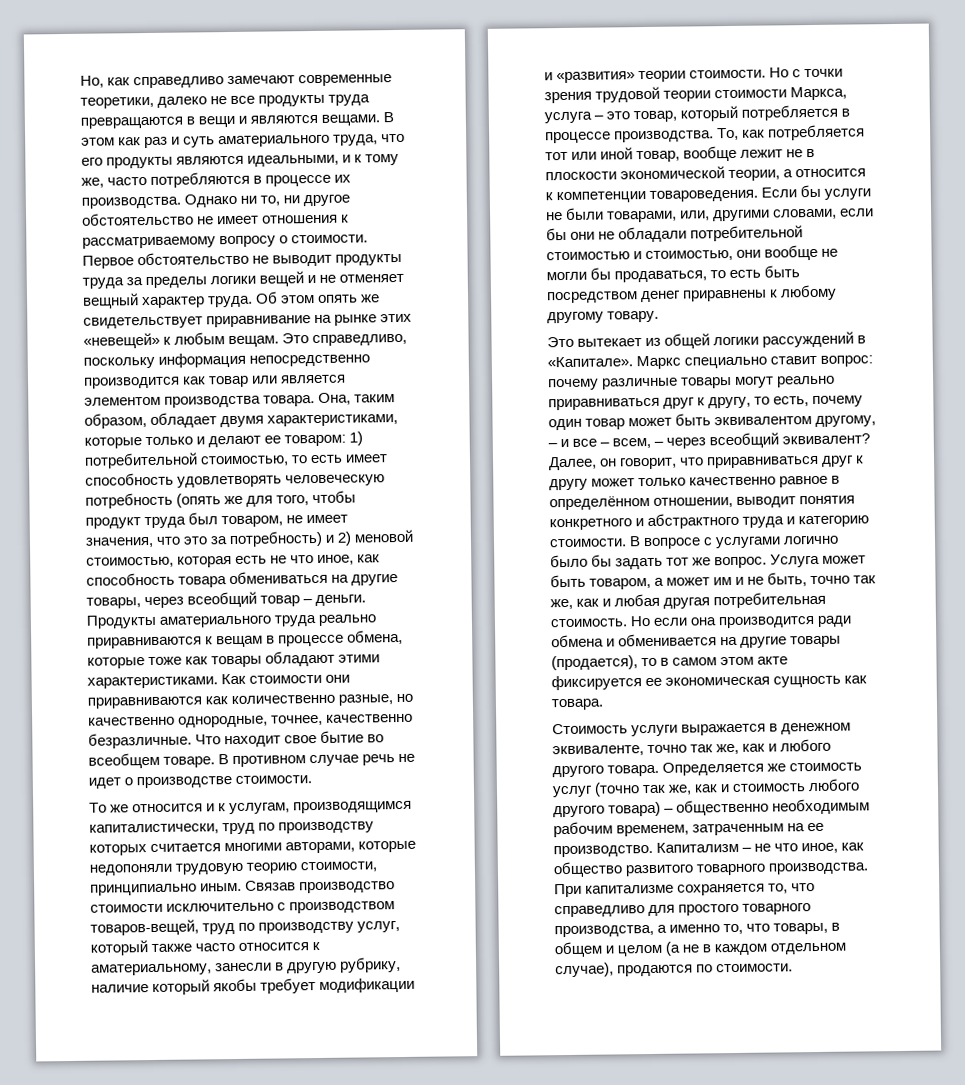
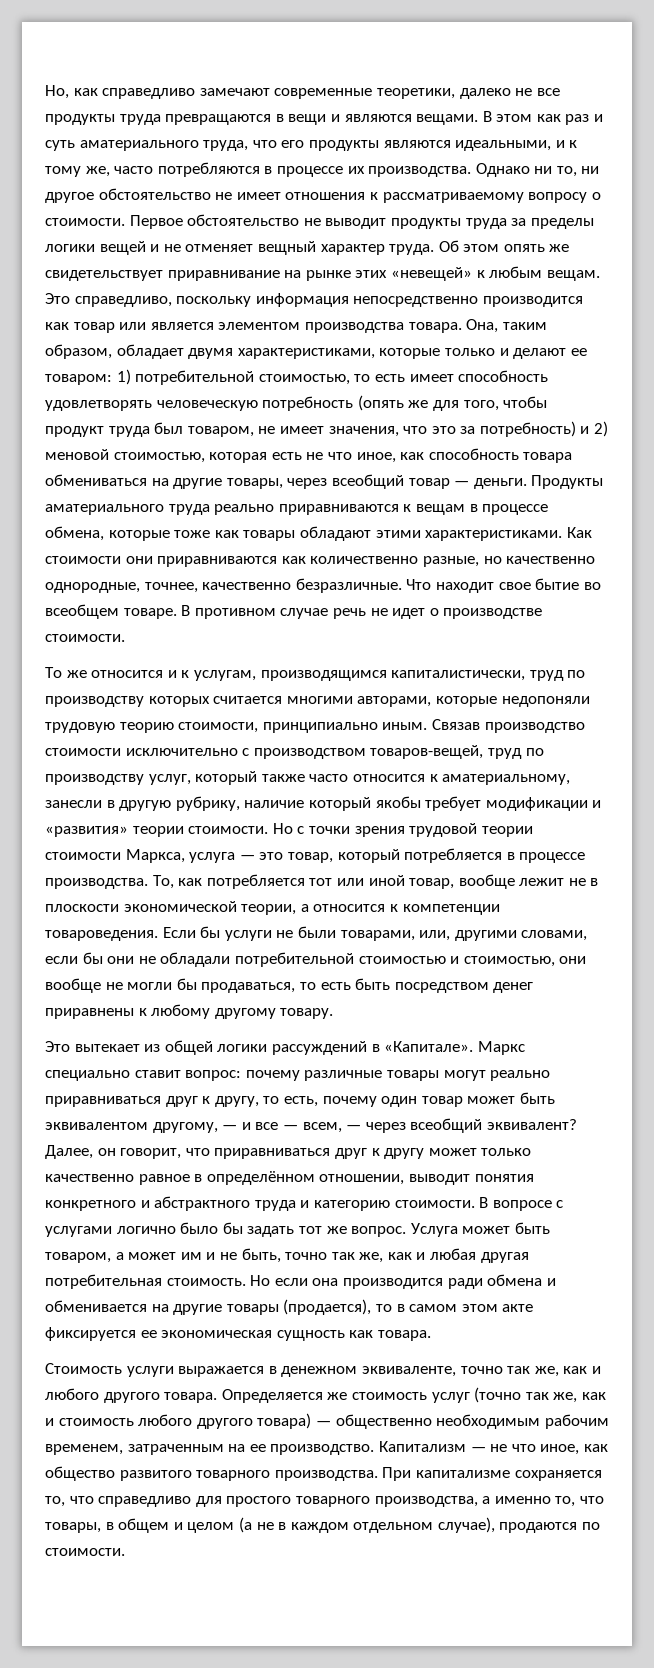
- Она, таким образом, обладает двумя характеристиками, которые только и делают ее товаром: 1) потребительной стоимостью, то есть имеет способность удовлетворять человеческую потребность (опять же для того, чтобы продукт труда был товаром, не имеет значения, что это за потребность) и 2) меновой стоимостью, которая есть не что иное, как способность товара обмениваться на другие товары, через всеобщий товар – деньги.
+ Она, таким образом, обладает двумя характеристиками, которые только и делают ее товаром: 1) потребительной стоимостью, то есть имеет способность удовлетворять человеческую потребность (опять же для того, чтобы продукт труда был товаром, не имеет значения, что это за потребность) и 2) меновой стоимостью, которая есть не что иное, как способность товара обмениваться на другие товары, через всеобщий товар — деньги.
- Но с точки зрения трудовой теории стоимости Маркса, услуга – это товар, который потребляется в процессе производства.
+ Но с точки зрения трудовой теории стоимости Маркса, услуга — это товар, который потребляется в процессе производства.
- Маркс специально ставит вопрос: почему различные товары могут реально приравниваться друг к другу, то есть, почему один товар может быть эквивалентом другому, – и все – всем, – через всеобщий эквивалент?
+ Маркс специально ставит вопрос: почему различные товары могут реально приравниваться друг к другу, то есть, почему один товар может быть эквивалентом другому, — и все — всем, — через всеобщий эквивалент?
- Определяется же стоимость услуг (точно так же, как и стоимость любого другого товара) – общественно необходимым рабочим временем, затраченным на ее производство.
+ Определяется же стоимость услуг (точно так же, как и стоимость любого другого товара) — общественно необходимым рабочим временем, затраченным на ее производство.
- Капитализм – не что иное, как общество развитого товарного производства.
+ Капитализм — не что иное, как общество развитого товарного производства.

